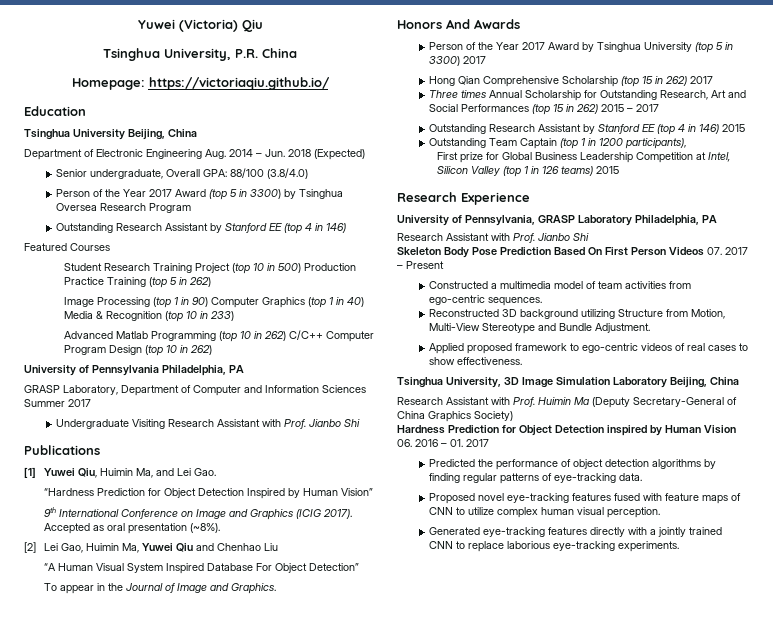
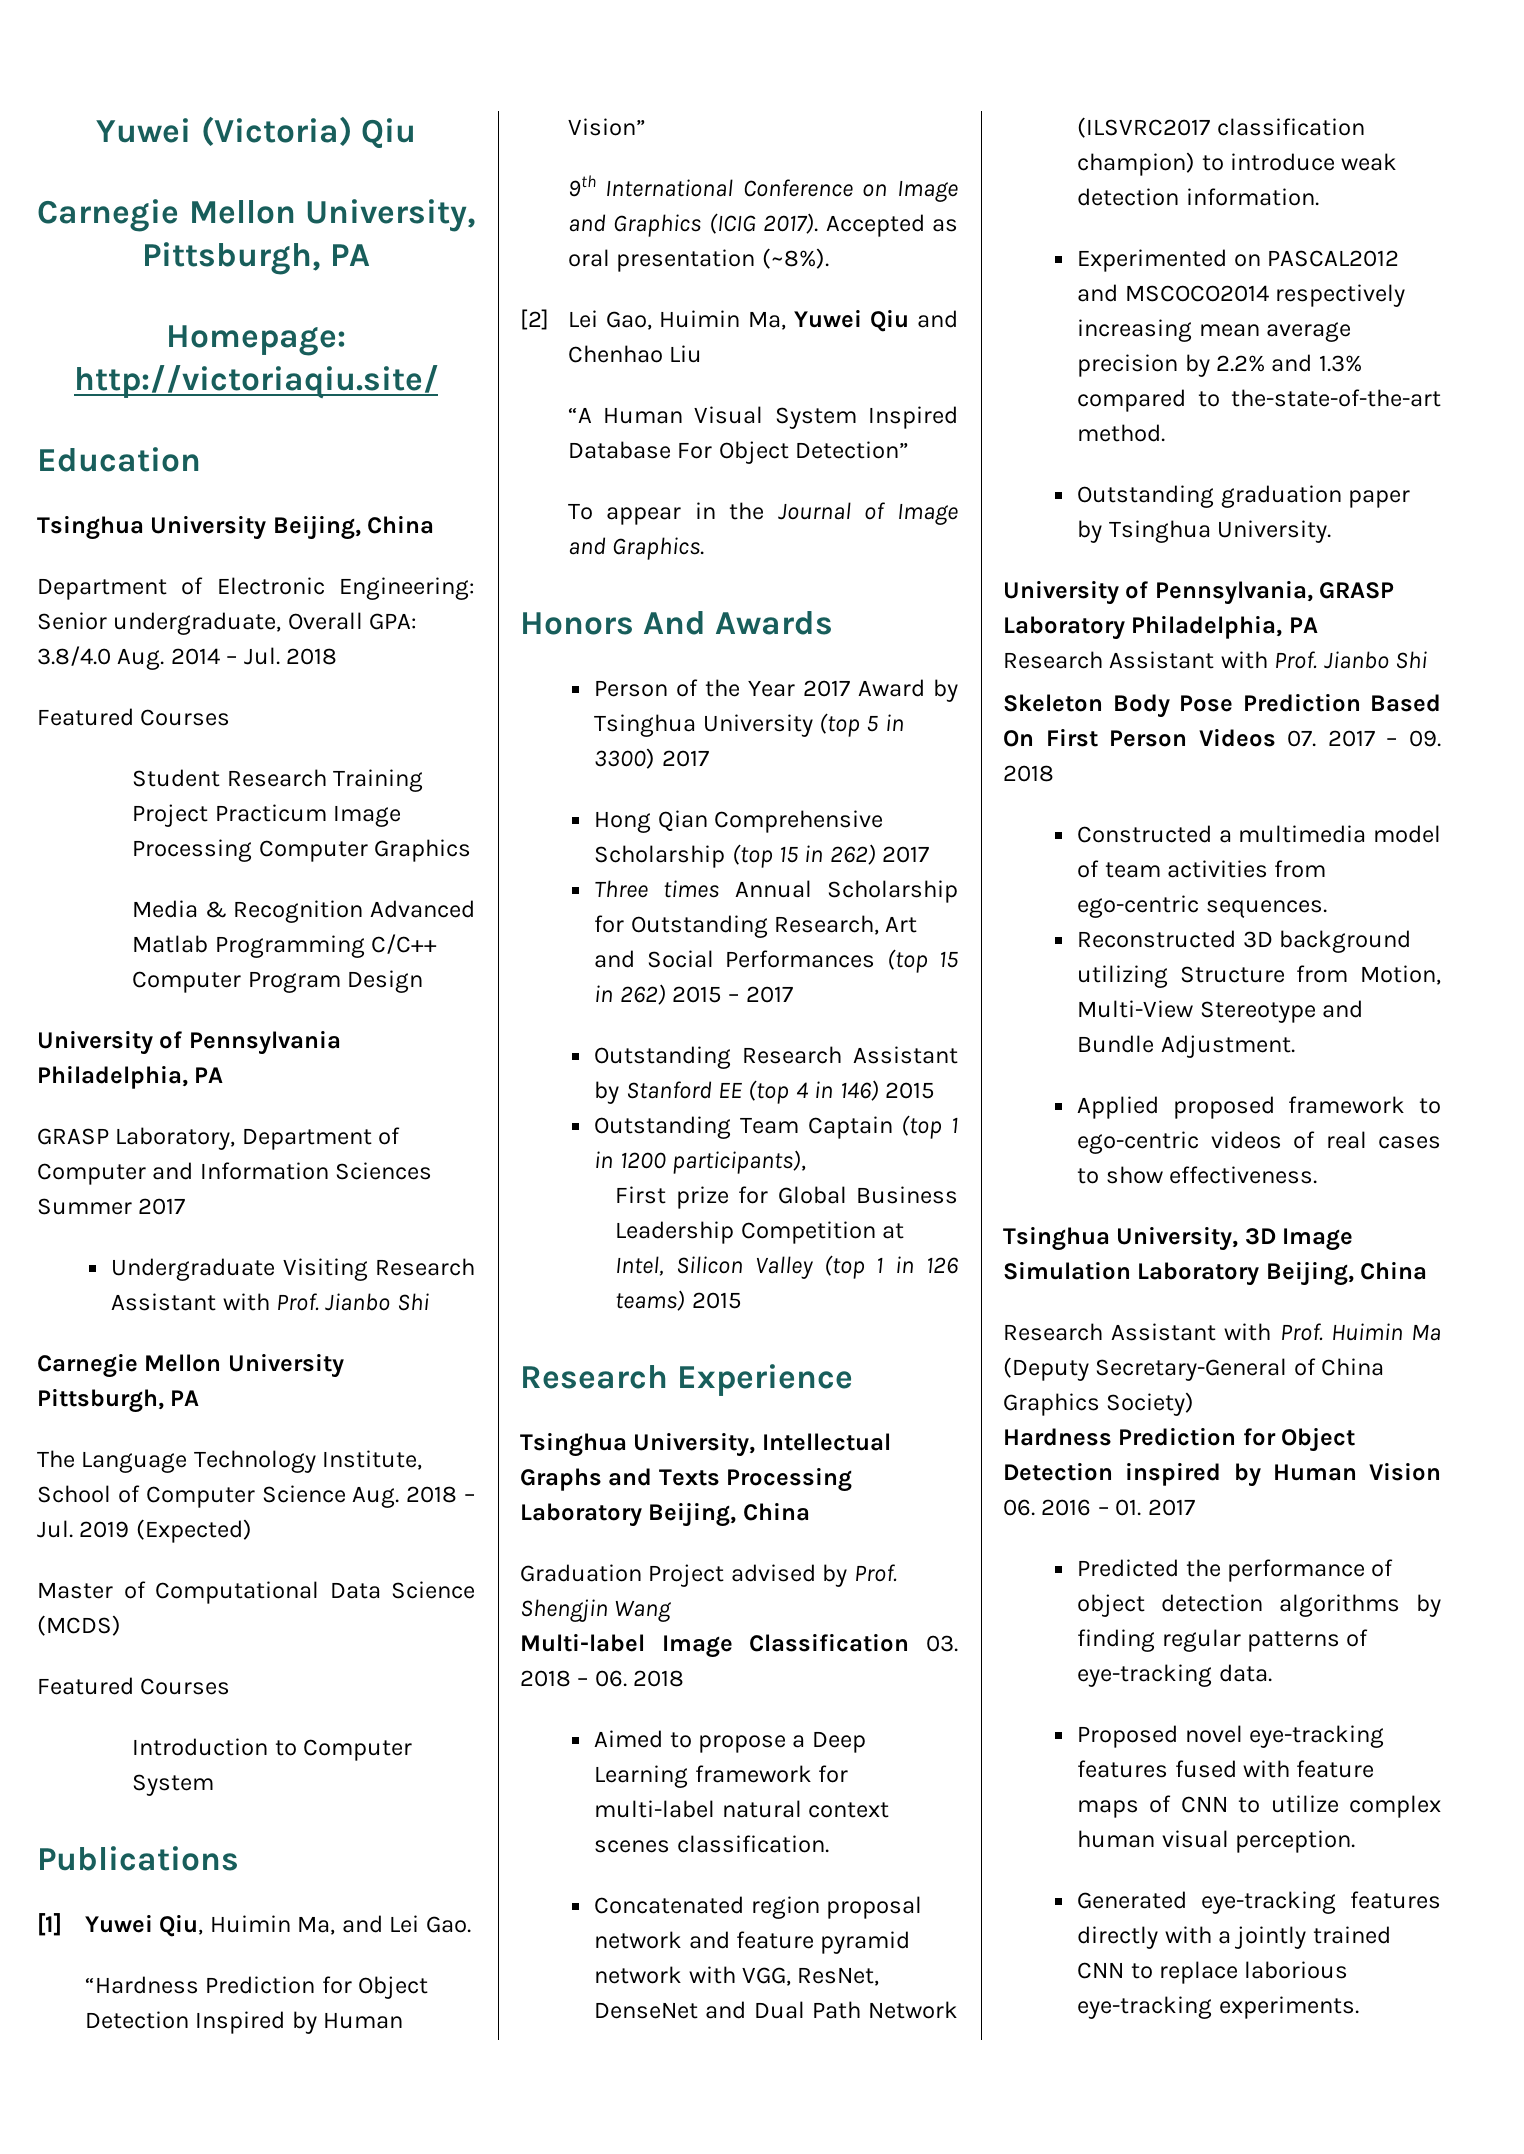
- Tsinghua University, P.R. China
+ Carnegie Mellon University, Pittsburgh, PA
- Homepage: https://victoriaqiu.github.io/
+ Homepage: http://victoriaqiu.site/
- Department of Electronic Engineering Aug. 2014 – Jun. 2018 (Expected)
- Senior undergraduate, Overall GPA: 88/100 (3.8/4.0)
- Person of the Year 2017 Award (top 5 in 3300) by Tsinghua Oversea Research Program
- Outstanding Research Assistant by Stanford EE (top 4 in 146)
+ Department of Electronic Engineering: Senior undergraduate, Overall GPA: 3.8/4.0 Aug. 2014 – Jul. 2018
- Student Research Training Project (top 10 in 500) Production Practice Training (top 5 in 262)
- Image Processing (top 1 in 90) Computer Graphics (top 1 in 40) Media & Recognition (top 10 in 233)
- Advanced Matlab Programming (top 10 in 262) C/C++ Computer Program Design (top 10 in 262)
+ Student Research Training Project Practicum Image Processing Computer Graphics
+ Media & Recognition Advanced Matlab Programming C/C++ Computer Program Design
+ Carnegie Mellon University Pittsburgh, PA
+ The Language Technology Institute, School of Computer Science Aug. 2018 – Jul. 2019 (Expected)
+ Master of Computational Data Science (MCDS)
+ Featured Courses
+ Introduction to Computer System
+ Tsinghua University, Intellectual Graphs and Texts Processing Laboratory Beijing, China
+ Graduation Project advised by Prof. Shengjin Wang
+ Multi-label Image Classification 03. 2018 – 06. 2018
+ Aimed to propose a Deep Learning framework for multi-label natural context scenes classification.
+ Concatenated region proposal network and feature pyramid network with VGG, ResNet, DenseNet and Dual Path Network (ILSVRC2017 classification champion) to introduce weak detection information.
+ Experimented on PASCAL2012 and MSCOCO2014 respectively increasing mean average precision by 2.2% and 1.3% compared to the-state-of-the-art method.
+ Outstanding graduation paper by Tsinghua University.
- Skeleton Body Pose Prediction Based On First Person Videos 07. 2017 – Present
+ Skeleton Body Pose Prediction Based On First Person Videos 07. 2017 – 09. 2018

